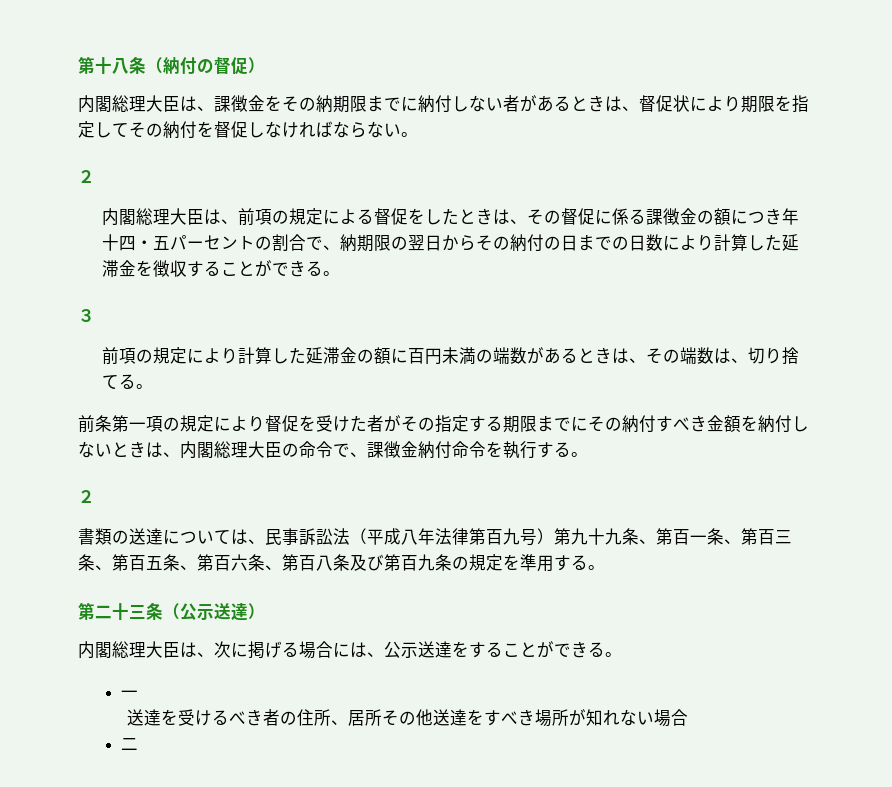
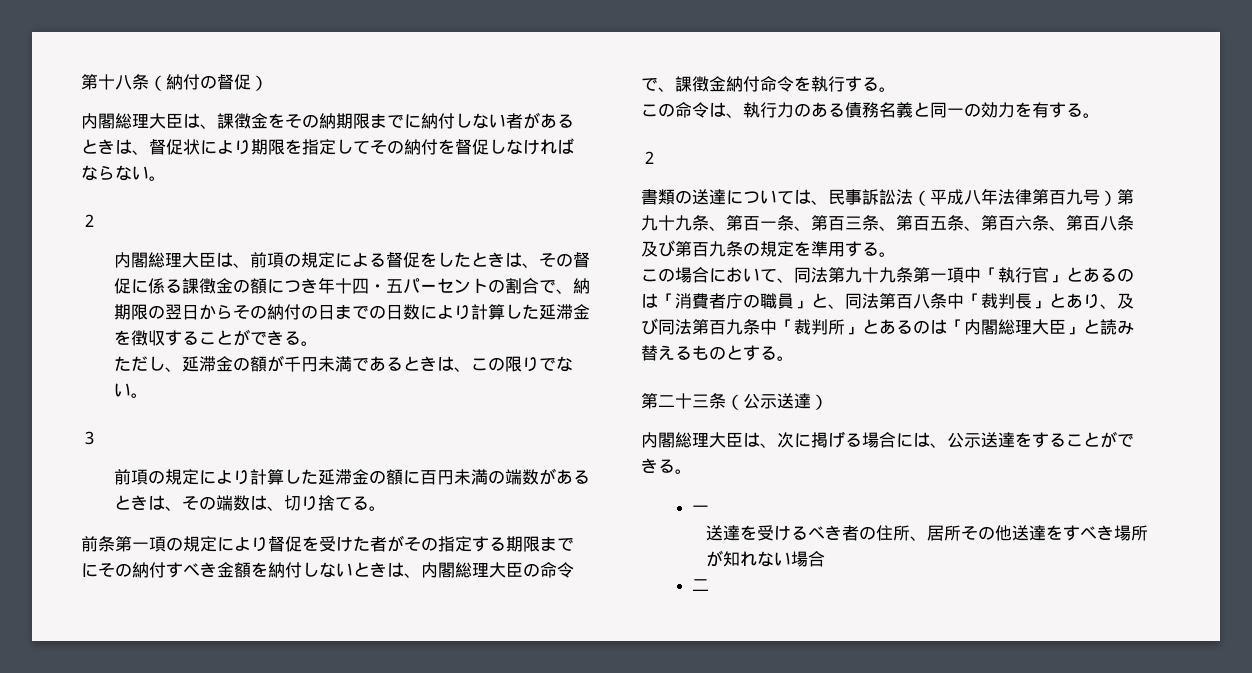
+ ただし、延滞金の額が千円未満であるときは、この限りでない。
+ この命令は、執行力のある債務名義と同一の効力を有する。
+ この場合において、同法第九十九条第一項中「執行官」とあるのは「消費者庁の職員」と、同法第百八条中「裁判長」とあり、及び同法第百九条中「裁判所」とあるのは「内閣総理大臣」と読み替えるものとする。

